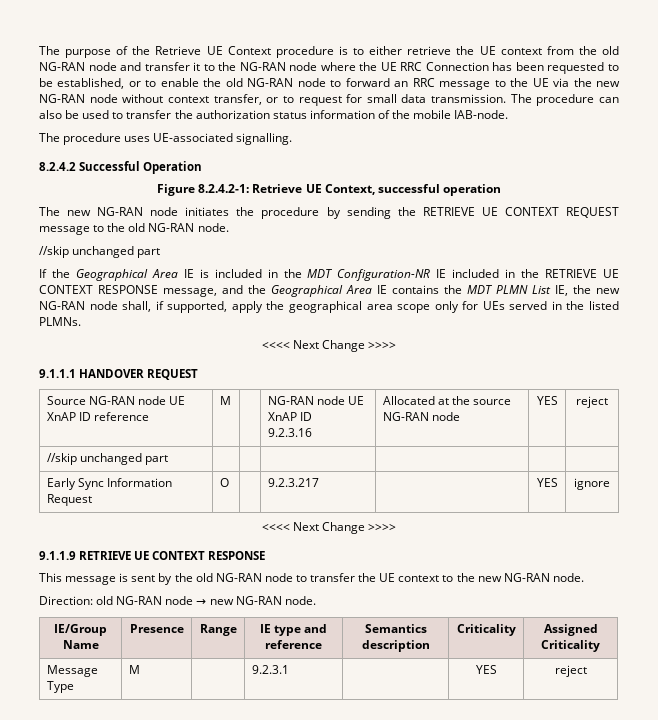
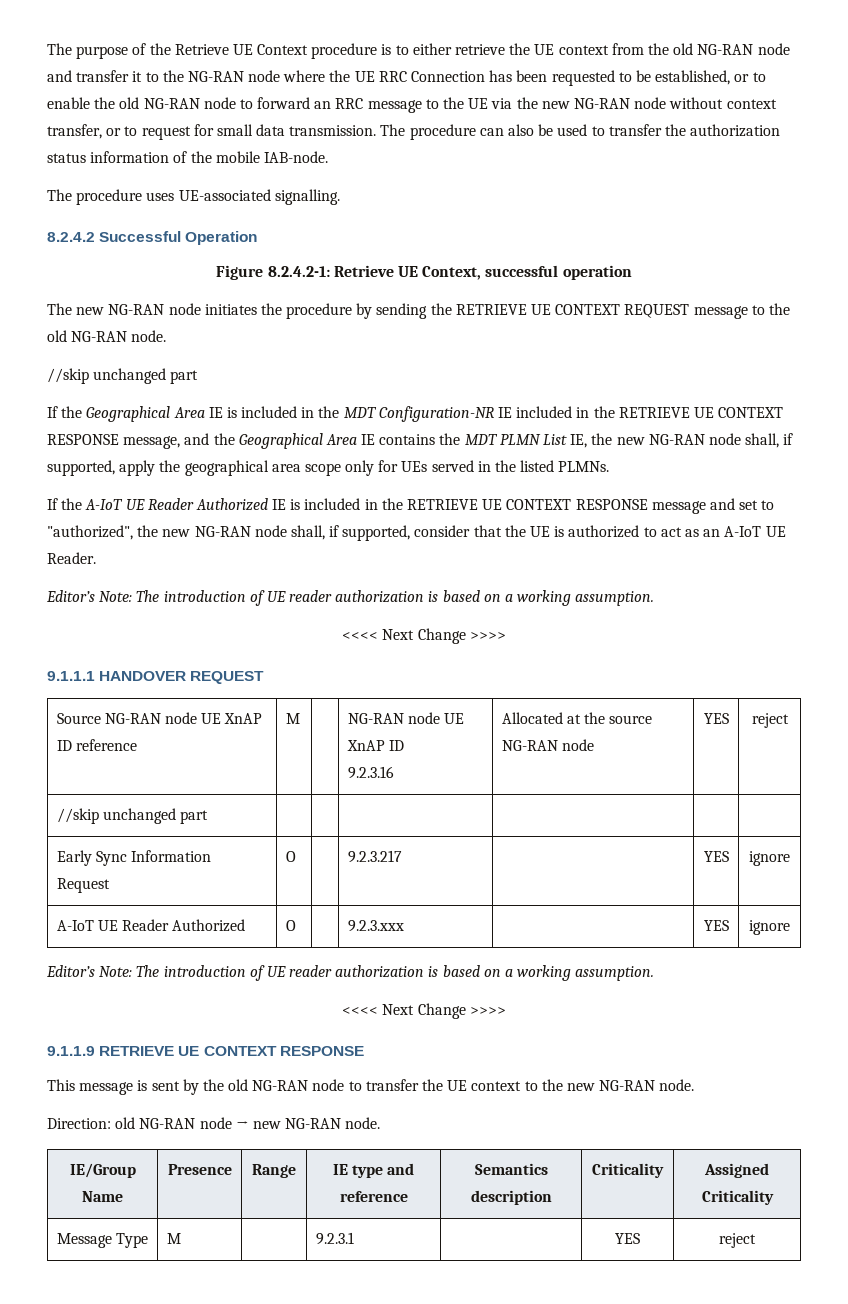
+ If the A-IoT UE Reader Authorized IE is included in the RETRIEVE UE CONTEXT RESPONSE message and set to "authorized", the new NG-RAN node shall, if supported, consider that the UE is authorized to act as an A-IoT UE Reader.
+ Editor’s Note: The introduction of UE reader authorization is based on a working assumption.
+ A-IoT UE Reader Authorized | O | | 9.2.3.xxx | | YES | ignore
+ Editor’s Note: The introduction of UE reader authorization is based on a working assumption.

